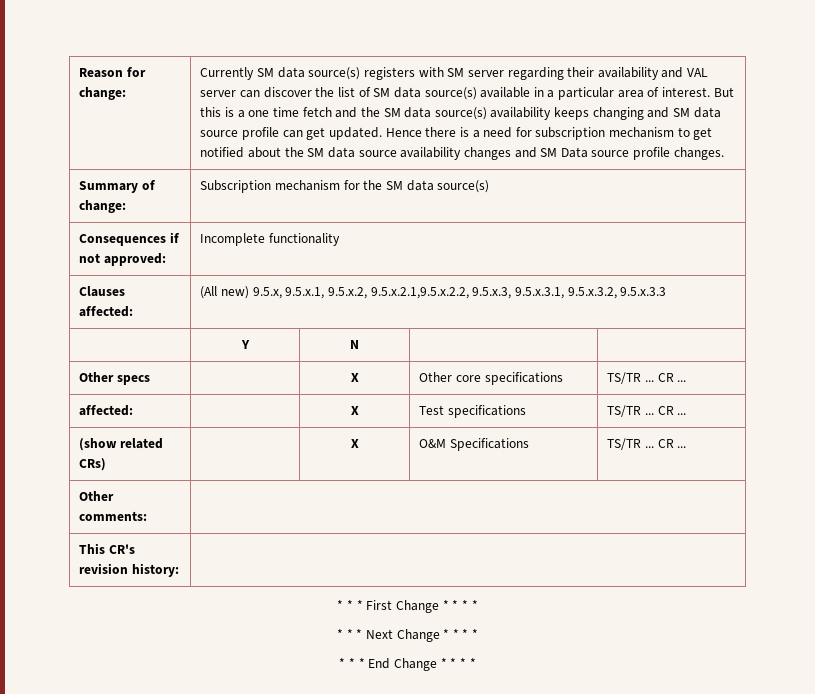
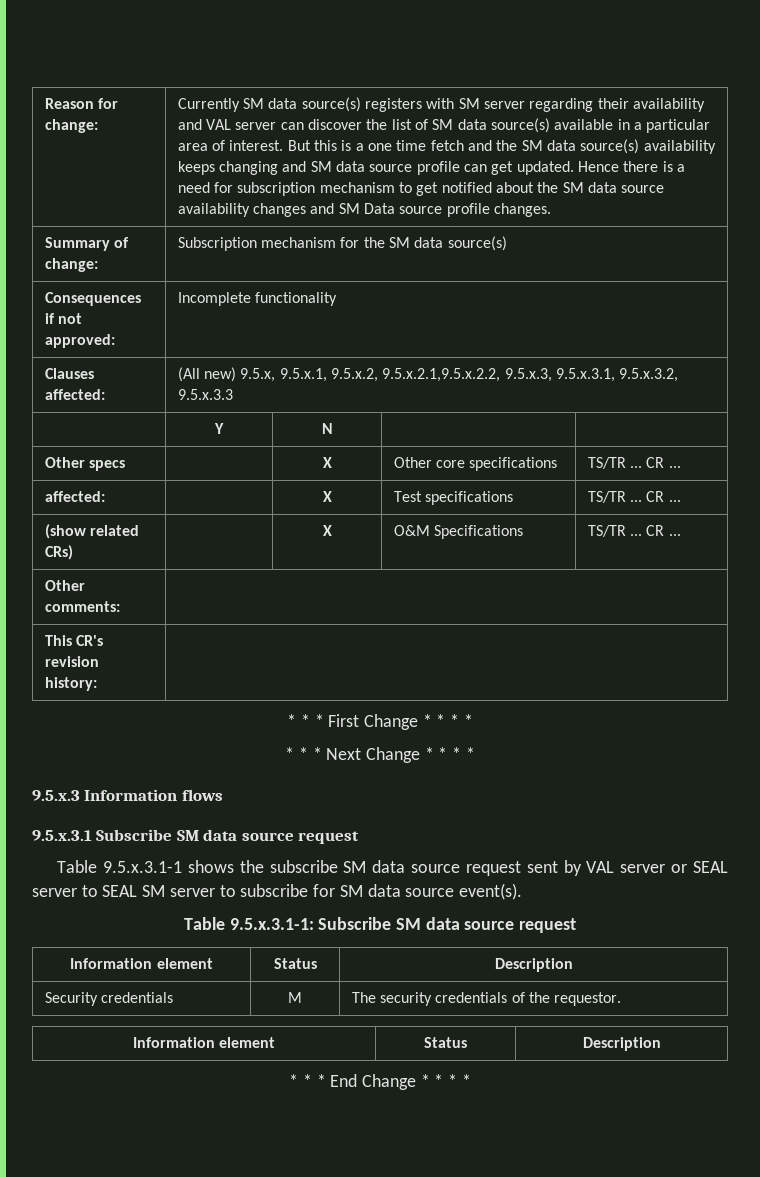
+ 9.5.x.3 Information flows
+ 9.5.x.3.1 Subscribe SM data source request
+ Table 9.5.x.3.1-1 shows the subscribe SM data source request sent by VAL server or SEAL server to SEAL SM server to subscribe for SM data source event(s).
+ Table 9.5.x.3.1-1: Subscribe SM data source request
+ Information element | Status | Description
+ Security credentials | M | The security credentials of the requestor.
+ Information element | Status | Description

